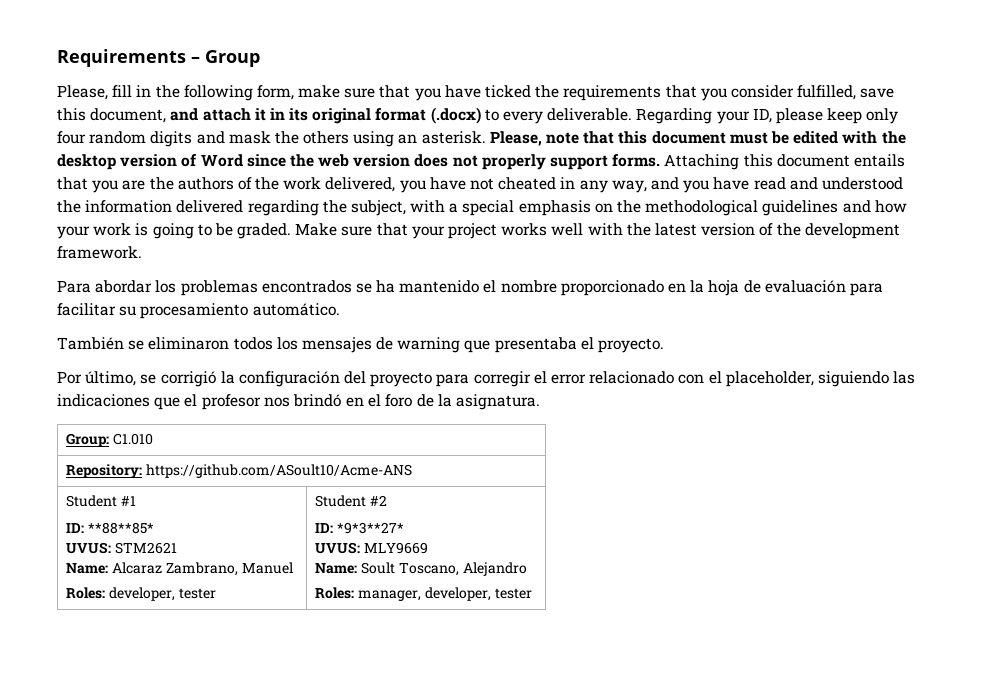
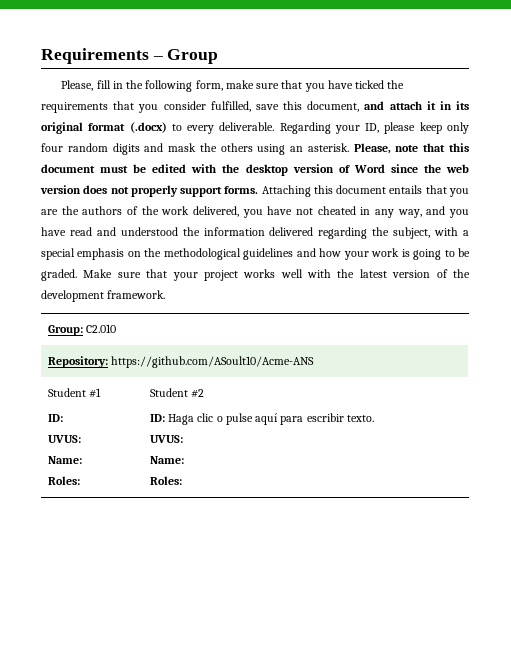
- Para abordar los problemas encontrados se ha mantenido el nombre proporcionado en la hoja de evaluación para facilitar su procesamiento automático.
- También se eliminaron todos los mensajes de warning que presentaba el proyecto.
- Por último, se corrigió la configuración del proyecto para corregir el error relacionado con el placeholder, siguiendo las indicaciones que el profesor nos brindó en el foro de la asignatura.
- Group: C1.010
+ Group: C2.010
  Student #1
- ID: **88**85*
- UVUS: STM2621
- Name: Alcaraz Zambrano, Manuel
- Roles: developer, tester | Student #2
- ID: *9*3**27*
- UVUS: MLY9669
- Name: Soult Toscano, Alejandro
- Roles: manager, developer, tester
+ ID:
+ UVUS:
+ Name:
+ Roles: | Student #2
+ ID: Haga clic o pulse aquí para escribir texto.
+ UVUS:
+ Name:
+ Roles:

